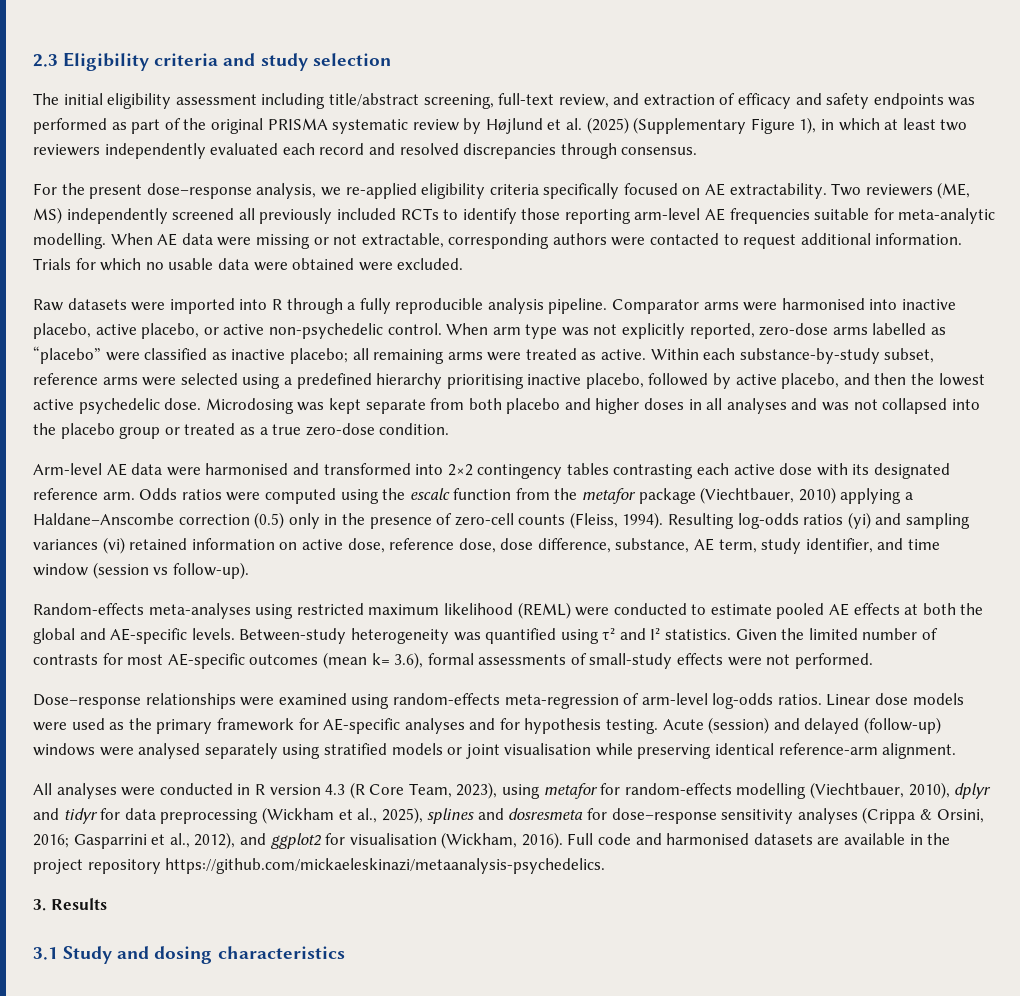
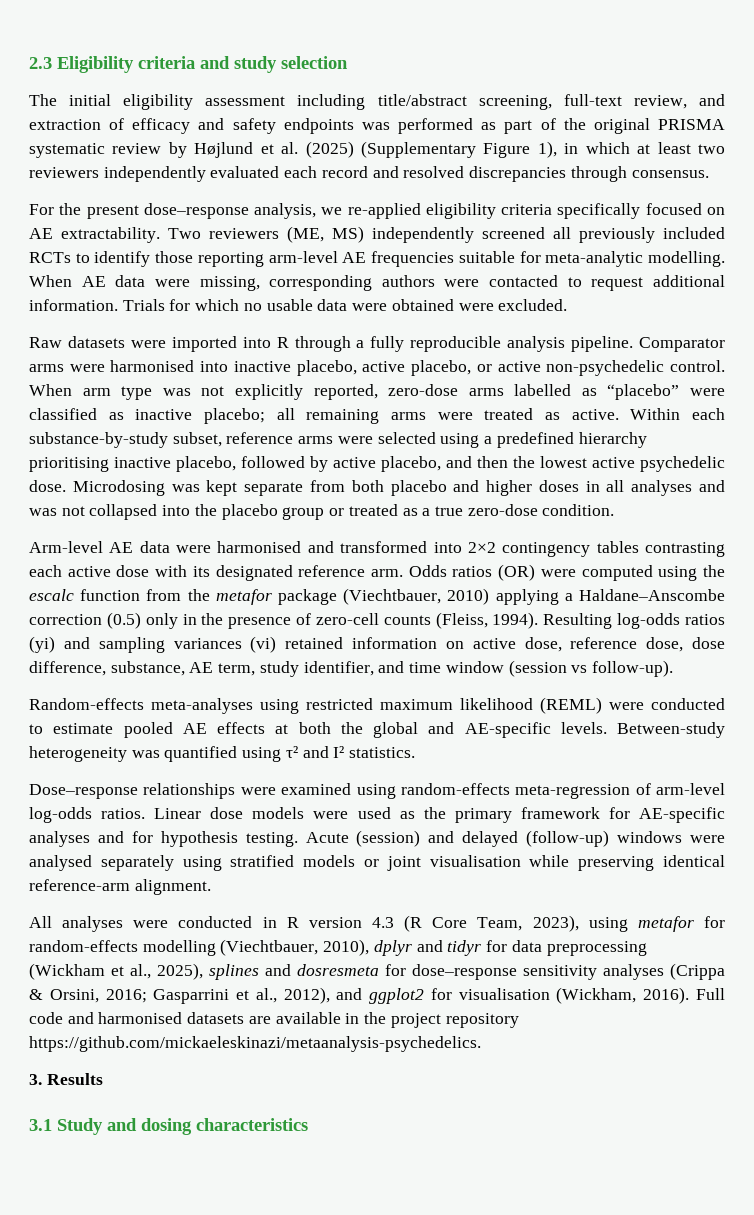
- When AE data were missing or not extractable, corresponding authors were contacted to request additional information.
+ When AE data were missing, corresponding authors were contacted to request additional information.
- Odds ratios were computed using the escalc function from the metafor package (Viechtbauer, 2010) applying a Haldane–Anscombe correction (0.5) only in the presence of zero-cell counts (Fleiss, 1994).
+ Odds ratios (OR) were computed using the escalc function from the metafor package (Viechtbauer, 2010) applying a Haldane–Anscombe correction (0.5) only in the presence of zero-cell counts (Fleiss, 1994).
- Given the limited number of contrasts for most AE-specific outcomes (mean k= 3.6), formal assessments of small-study effects were not performed.

